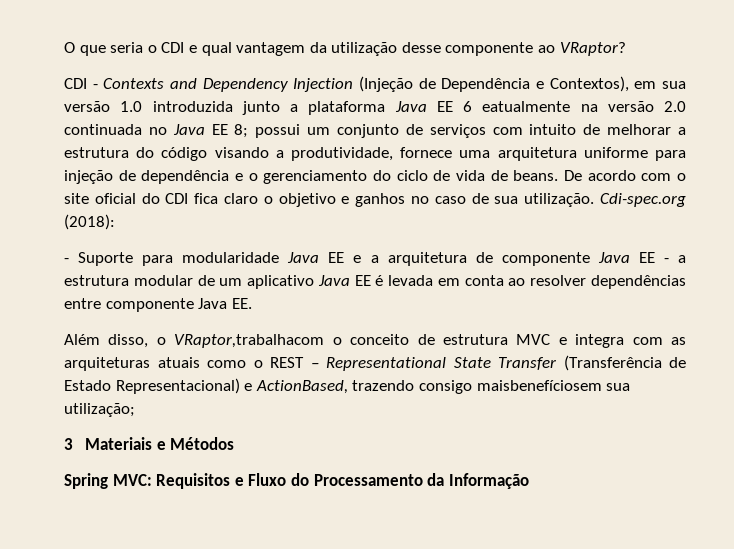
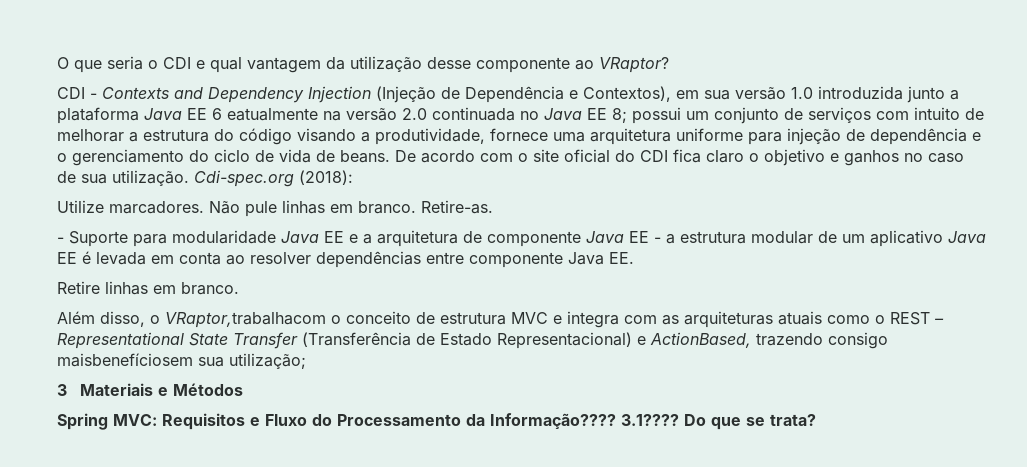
+ Utilize marcadores. Não pule linhas em branco. Retire-as.
+ Retire linhas em branco.
- Spring MVC: Requisitos e Fluxo do Processamento da Informação
+ Spring MVC: Requisitos e Fluxo do Processamento da Informação???? 3.1???? Do que se trata?

